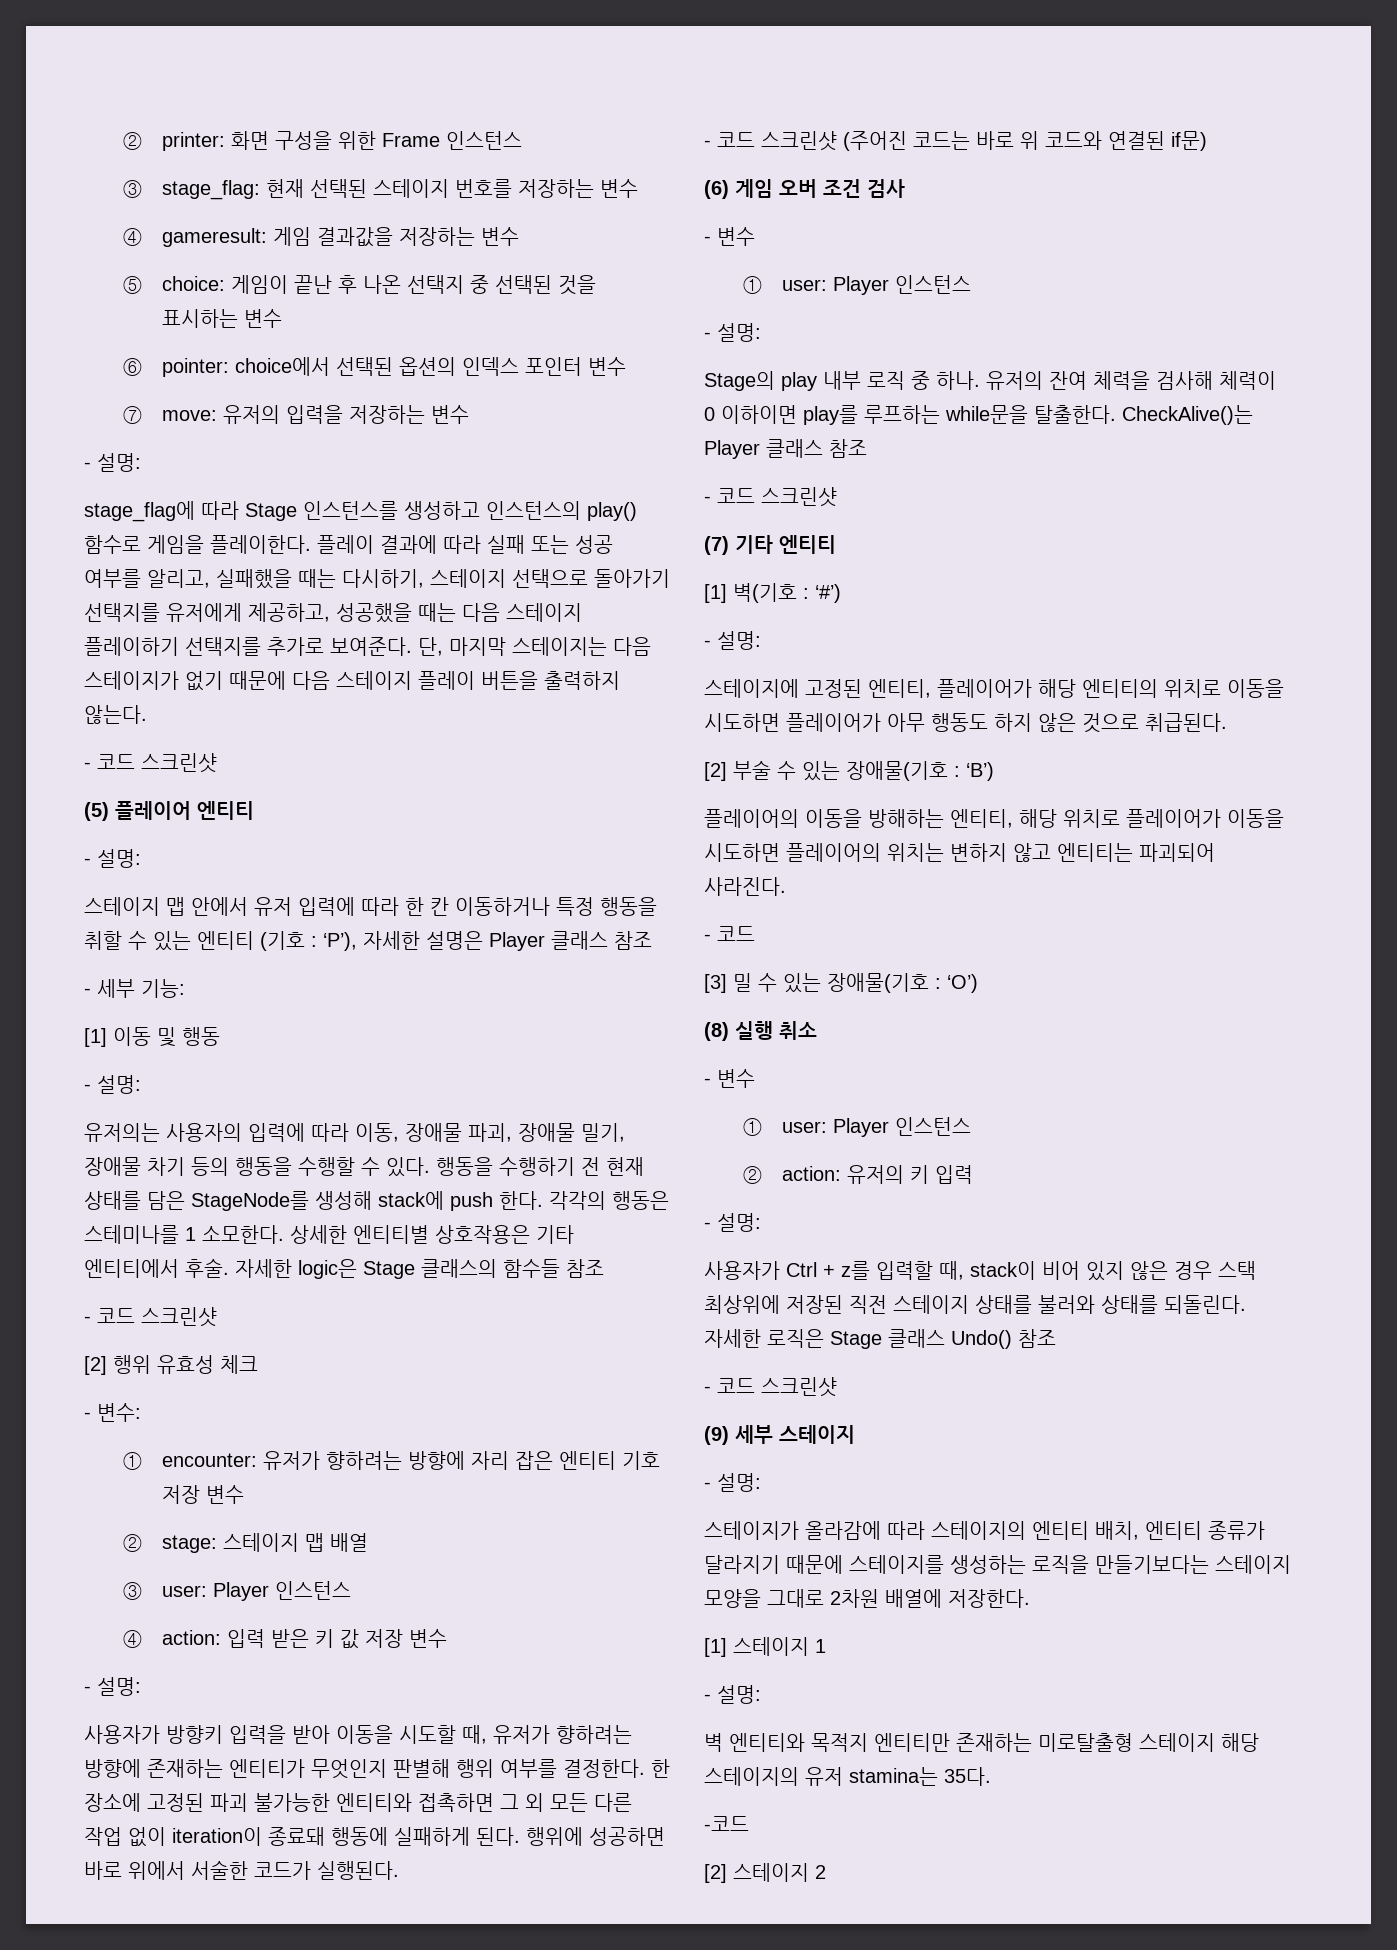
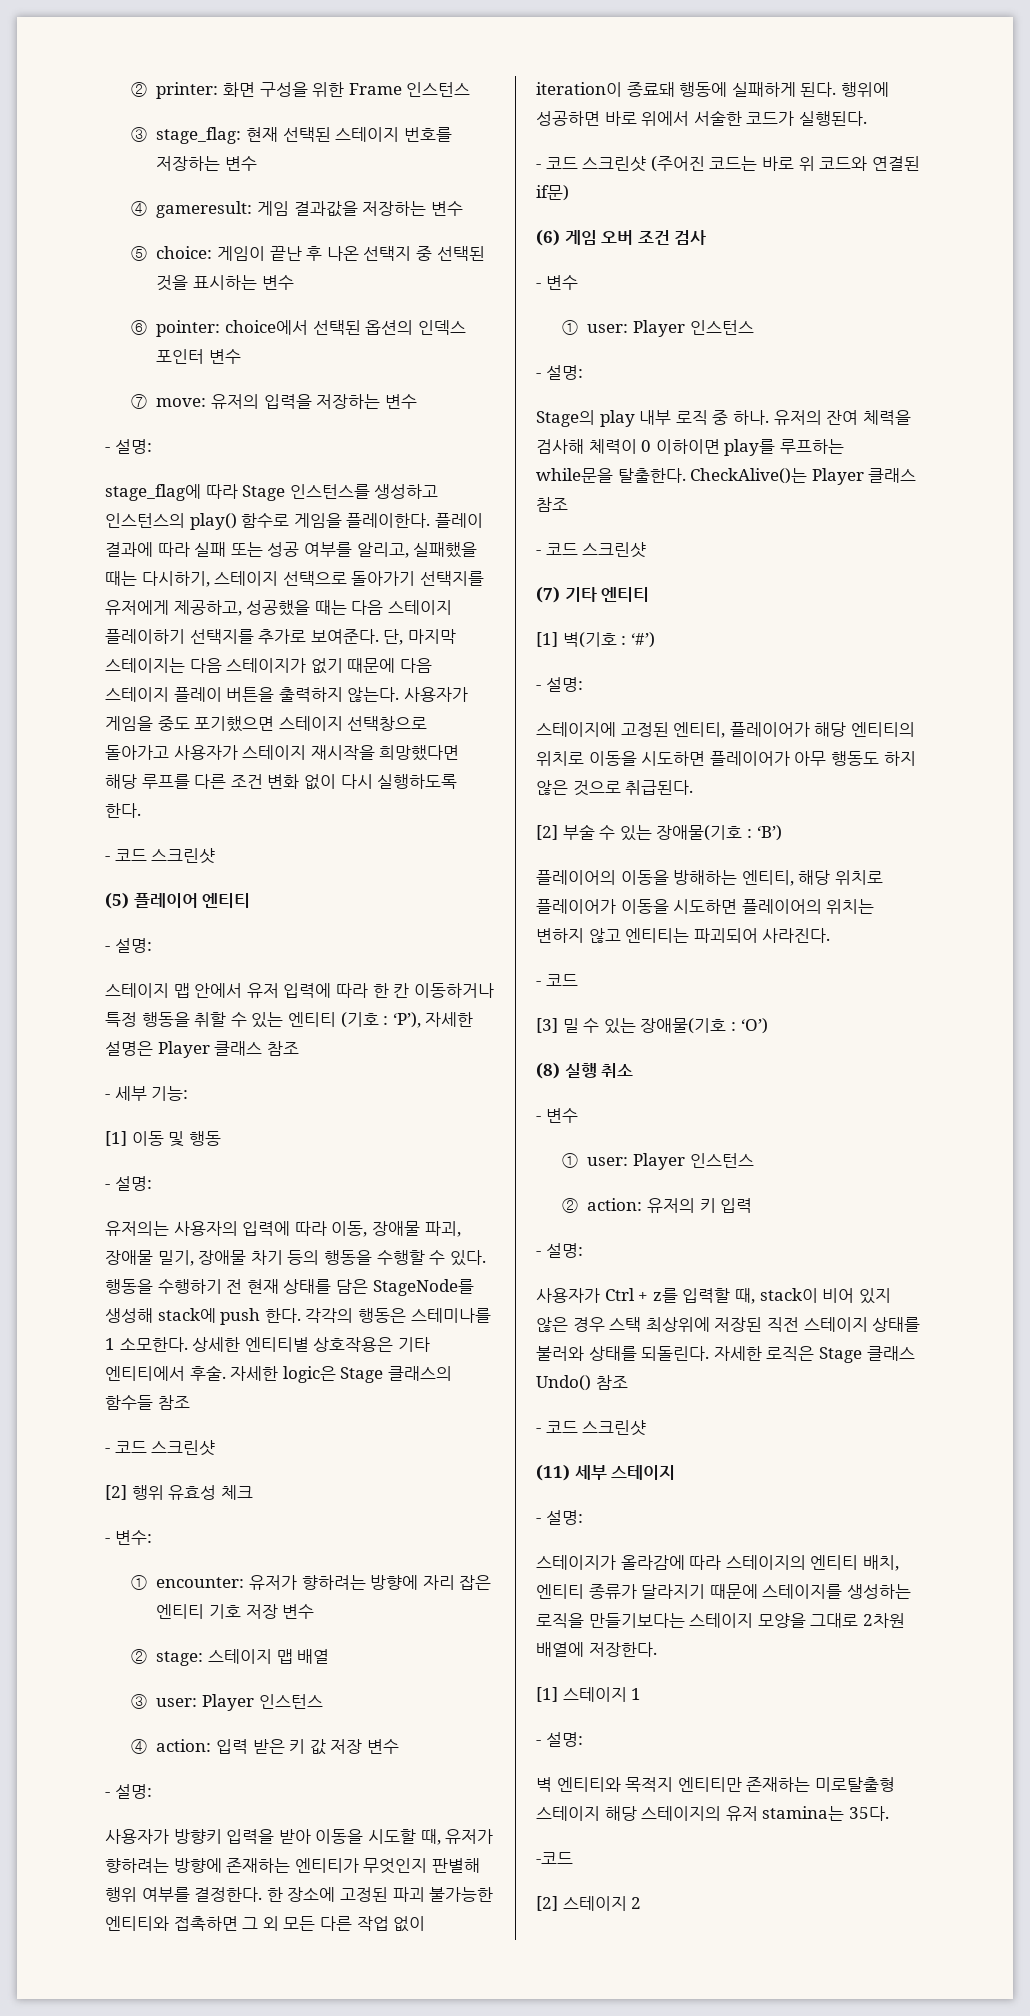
+ 사용자가 게임을 중도 포기했으면 스테이지 선택창으로 돌아가고 사용자가 스테이지 재시작을 희망했다면 해당 루프를 다른 조건 변화 없이 다시 실행하도록 한다.
- (9) 세부 스테이지
+ (11) 세부 스테이지

